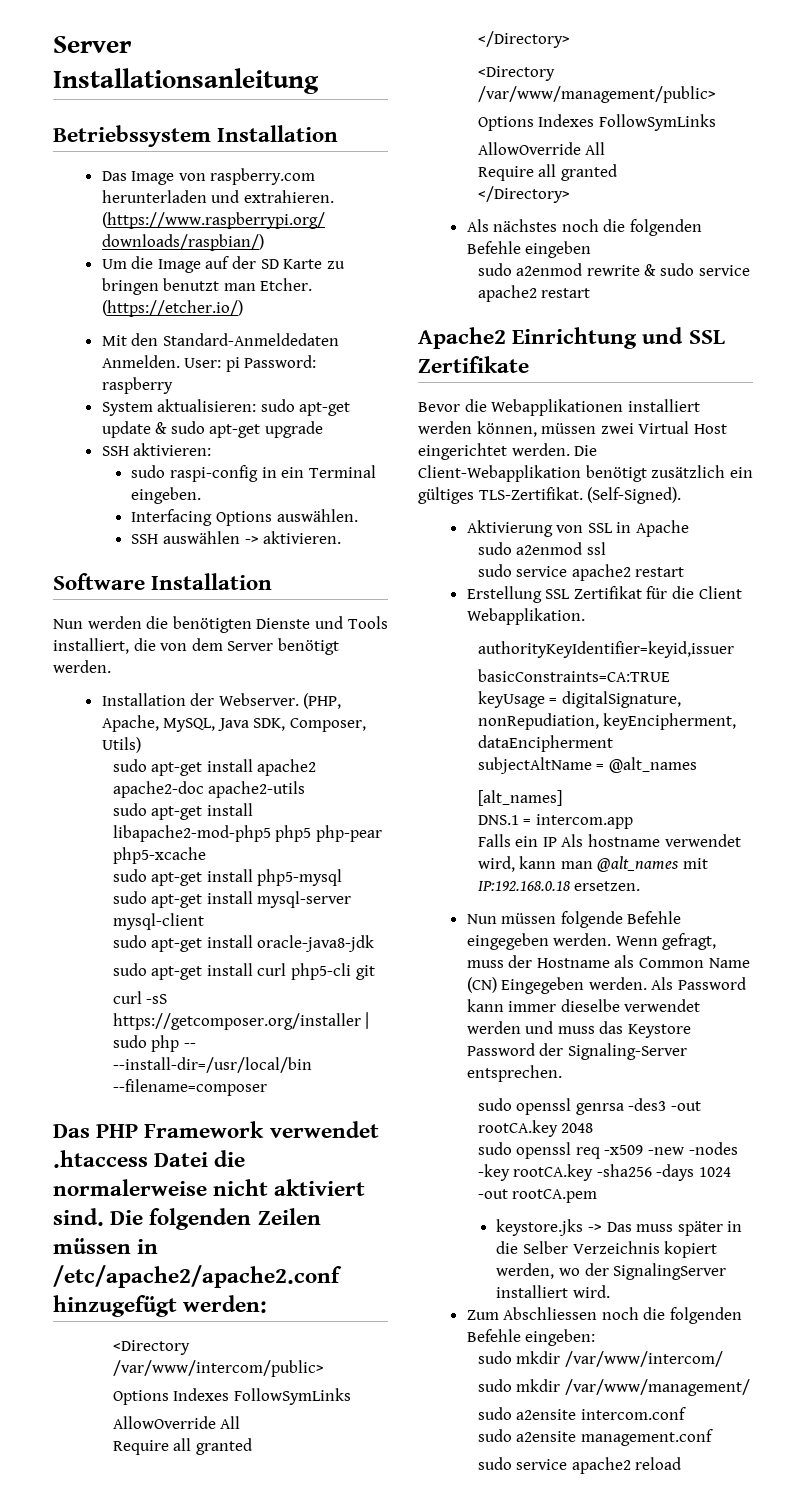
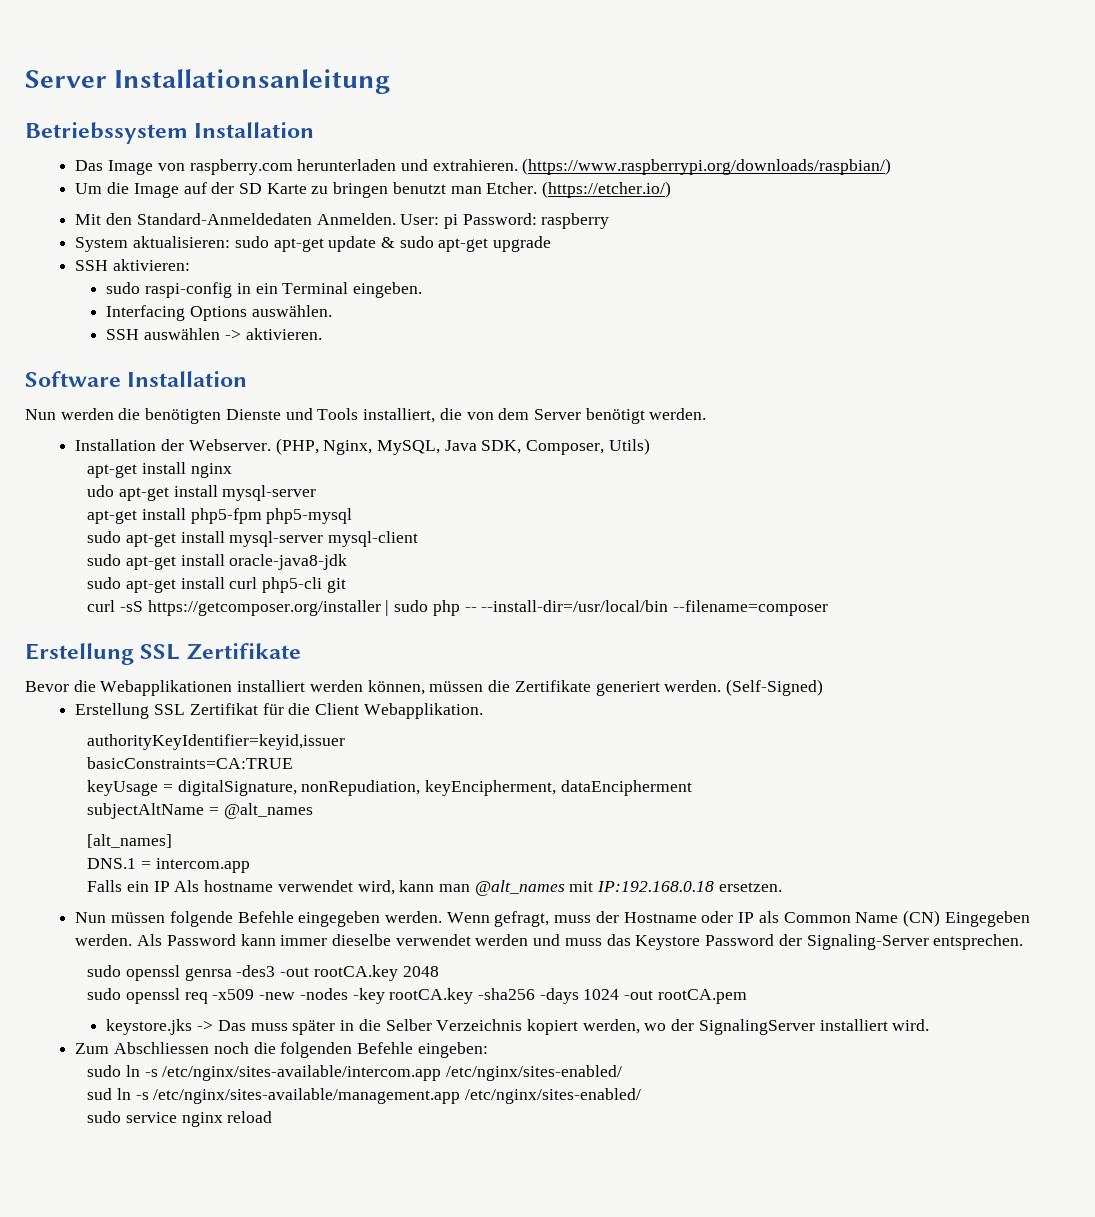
- (PHP, Apache, MySQL, Java SDK, Composer, Utils)
+ (PHP, Nginx, MySQL, Java SDK, Composer, Utils)
- sudo apt-get install apache2 apache2-doc apache2-utils
- sudo apt-get install libapache2-mod-php5 php5 php-pear php5-xcache
- sudo apt-get install php5-mysql
+ apt-get install nginx
+ udo apt-get install mysql-server
+ apt-get install php5-fpm php5-mysql
- Das PHP Framework verwendet .htaccess Datei die normalerweise nicht aktiviert sind. Die folgenden Zeilen müssen in /etc/apache2/apache2.conf hinzugefügt werden:
- <Directory /var/www/intercom/public>
- Options Indexes FollowSymLinks
- AllowOverride All
- Require all granted
- </Directory>
- <Directory /var/www/management/public>
- Options Indexes FollowSymLinks
- AllowOverride All
- Require all granted
- </Directory>
- Als nächstes noch die folgenden Befehle eingeben
- sudo a2enmod rewrite & sudo service apache2 restart
- Apache2 Einrichtung und SSL Zertifikate
+ Erstellung SSL Zertifikate
- Bevor die Webapplikationen installiert werden können, müssen zwei Virtual Host eingerichtet werden. Die Client-Webapplikation benötigt zusätzlich ein gültiges TLS-Zertifikat. (Self-Signed).
- Aktivierung von SSL in Apache
- sudo a2enmod ssl
- sudo service apache2 restart
+ Bevor die Webapplikationen installiert werden können, müssen die Zertifikate generiert werden. (Self-Signed)
- Wenn gefragt, muss der Hostname als Common Name (CN) Eingegeben werden.
+ Wenn gefragt, muss der Hostname oder IP als Common Name (CN) Eingegeben werden.
- sudo mkdir /var/www/intercom/
- sudo mkdir /var/www/management/
- sudo a2ensite intercom.conf
- sudo a2ensite management.conf
- sudo service apache2 reload
+ sudo ln -s /etc/nginx/sites-available/intercom.app /etc/nginx/sites-enabled/
+ sud ln -s /etc/nginx/sites-available/management.app /etc/nginx/sites-enabled/
+ sudo service nginx reload

